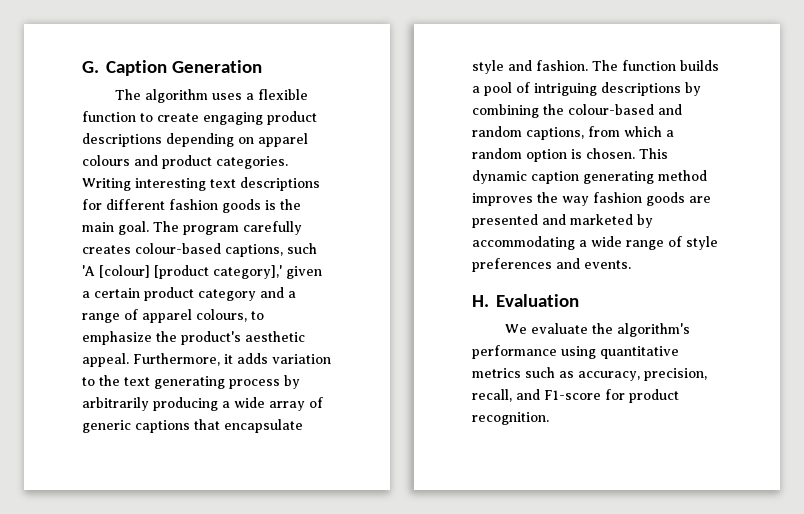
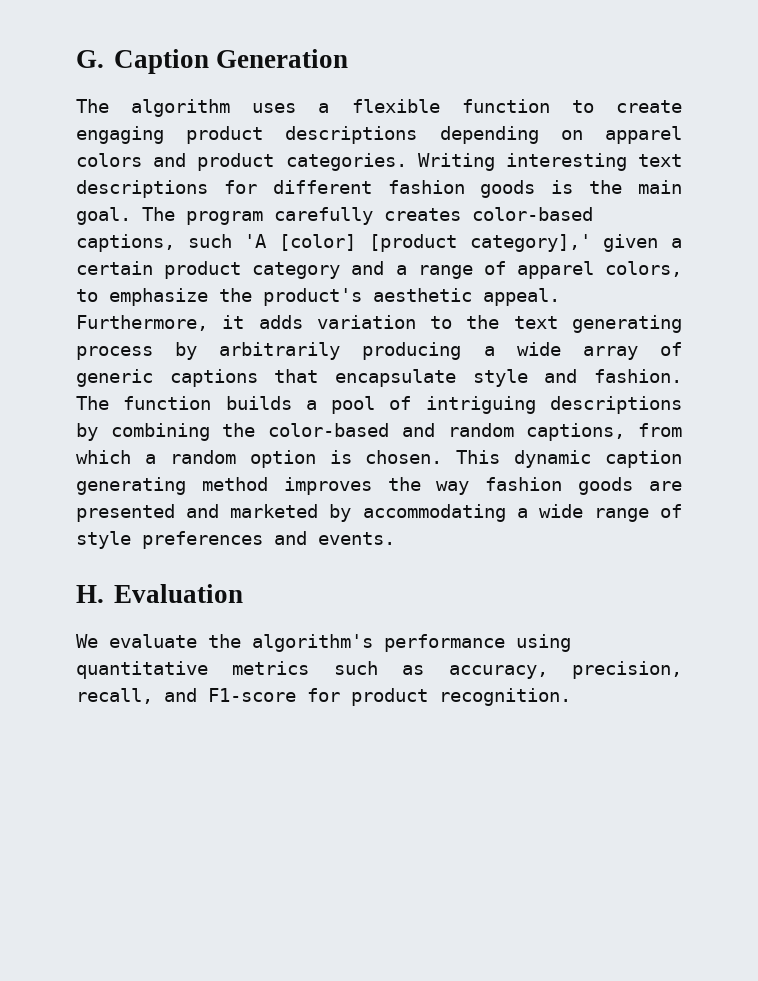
- The algorithm uses a flexible function to create engaging product descriptions depending on apparel colours and product categories.
+ The algorithm uses a flexible function to create engaging product descriptions depending on apparel colors and product categories.
- The program carefully creates colour-based captions, such 'A [colour] [product category],' given a certain product category and a range of apparel colours, to emphasize the product's aesthetic appeal.
+ The program carefully creates color-based captions, such 'A [color] [product category],' given a certain product category and a range of apparel colors, to emphasize the product's aesthetic appeal.
- The function builds a pool of intriguing descriptions by combining the colour-based and random captions, from which a random option is chosen.
+ The function builds a pool of intriguing descriptions by combining the color-based and random captions, from which a random option is chosen.

